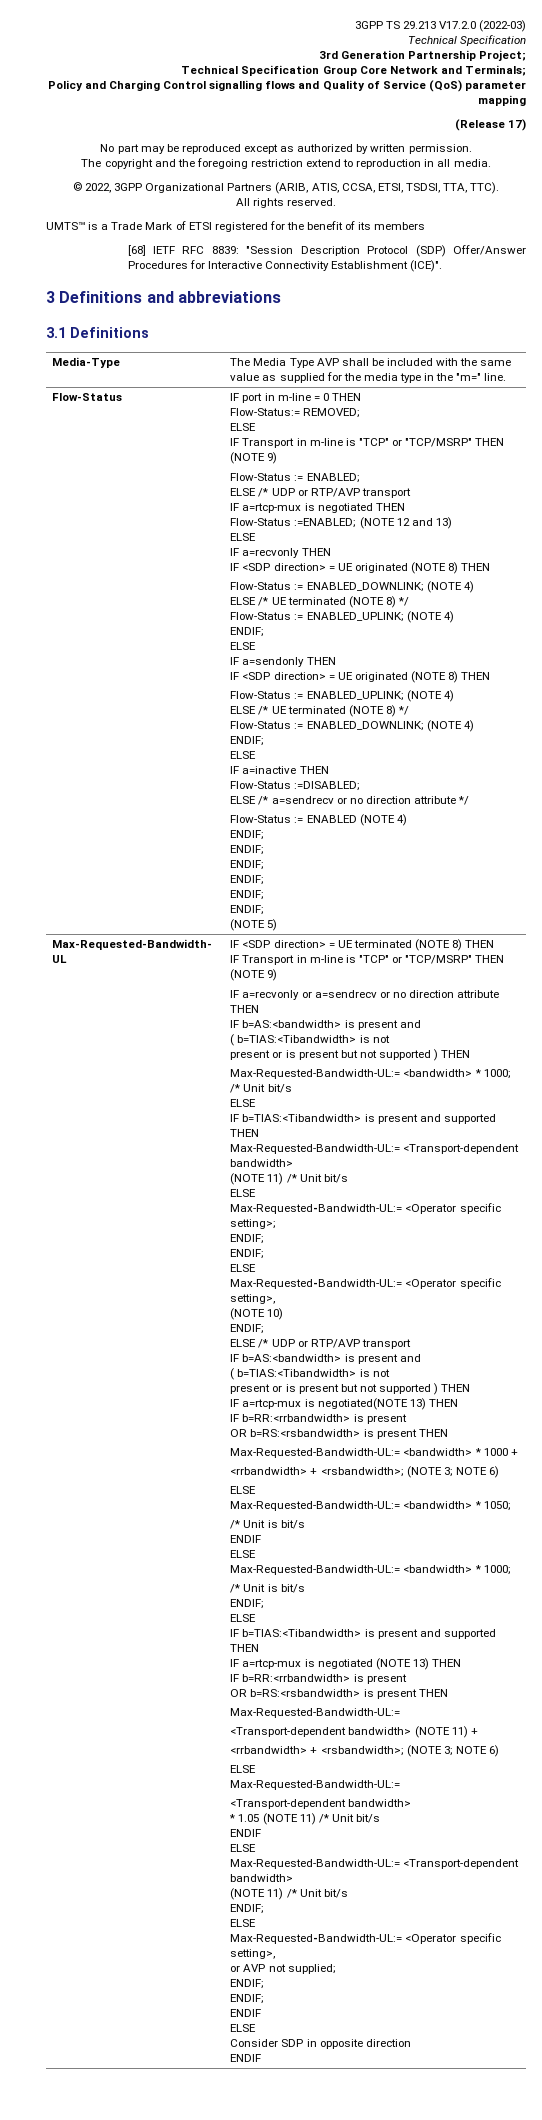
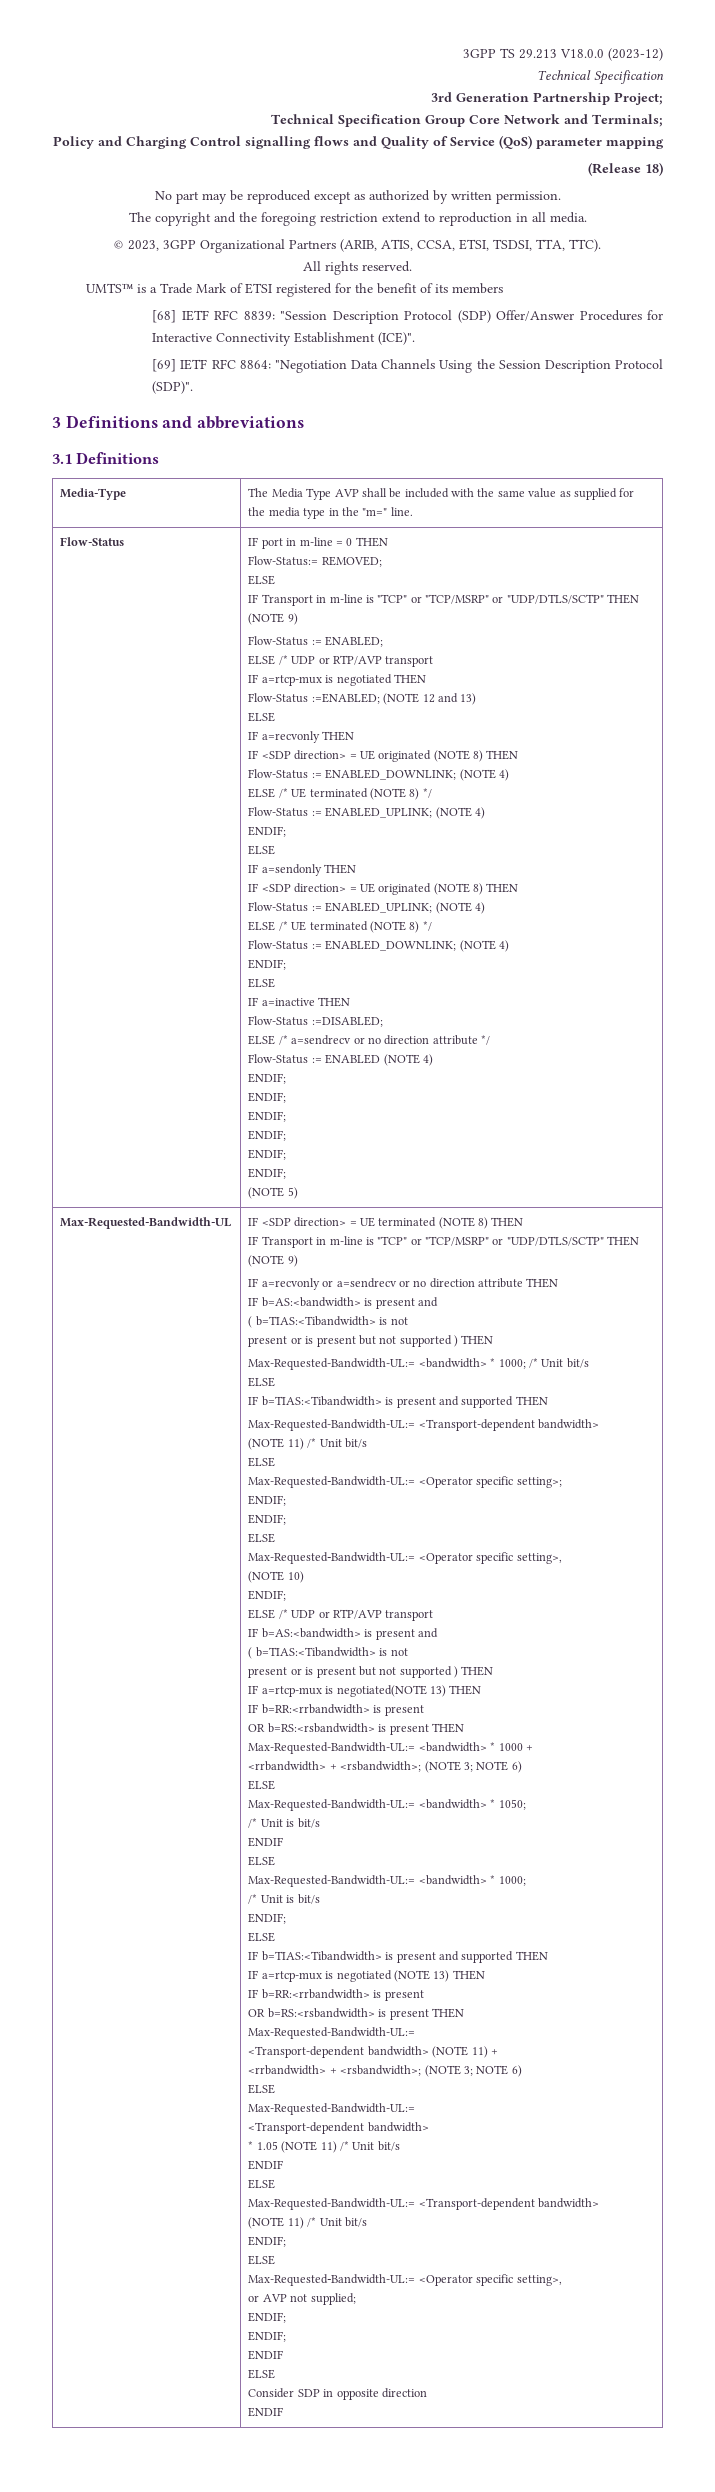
- 3GPP TS 29.213 V17.2.0 (2022-03)
+ 3GPP TS 29.213 V18.0.0 (2023-12)
- (Release 17)
+ (Release 18)
- © 2022, 3GPP Organizational Partners (ARIB, ATIS, CCSA, ETSI, TSDSI, TTA, TTC).
+ © 2023, 3GPP Organizational Partners (ARIB, ATIS, CCSA, ETSI, TSDSI, TTA, TTC).
+ [69] IETF RFC 8864: "Negotiation Data Channels Using the Session Description Protocol (SDP)".
  Flow-Status:= REMOVED;
  ELSE
- IF Transport in m-line is "TCP" or "TCP/MSRP" THEN (NOTE 9)
+ IF Transport in m-line is "TCP" or "TCP/MSRP" or "UDP/DTLS/SCTP" THEN (NOTE 9)
  IF <SDP direction> = UE terminated (NOTE 8) THEN
- IF Transport in m-line is "TCP" or "TCP/MSRP" THEN (NOTE 9)
+ IF Transport in m-line is "TCP" or "TCP/MSRP" or "UDP/DTLS/SCTP" THEN (NOTE 9)

